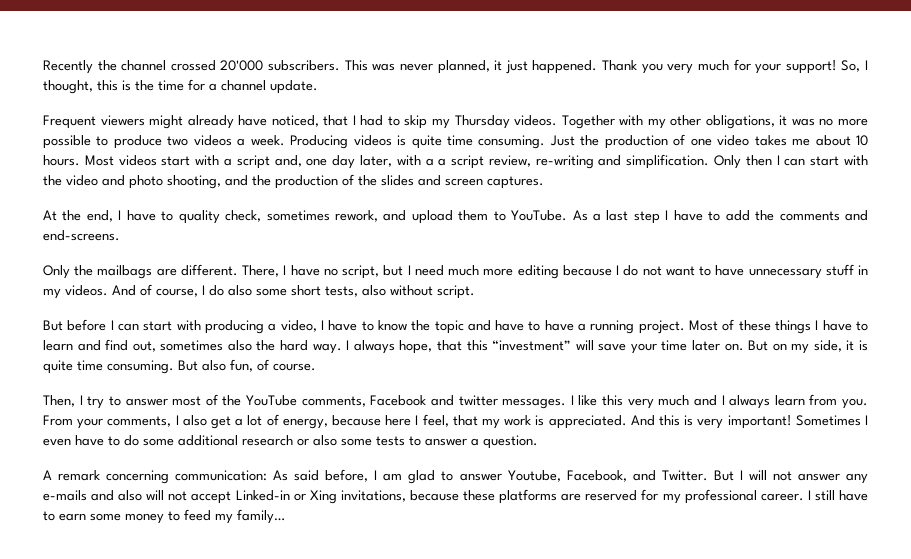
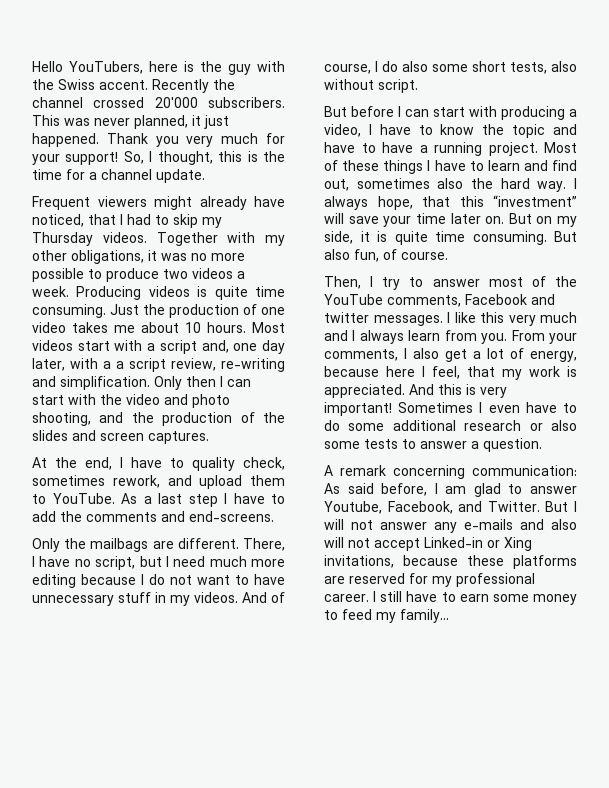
+ Hello YouTubers, here is the guy with the Swiss accent.

